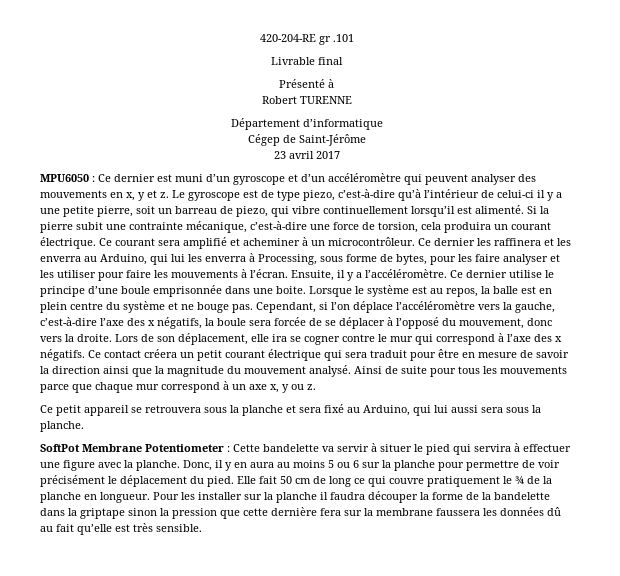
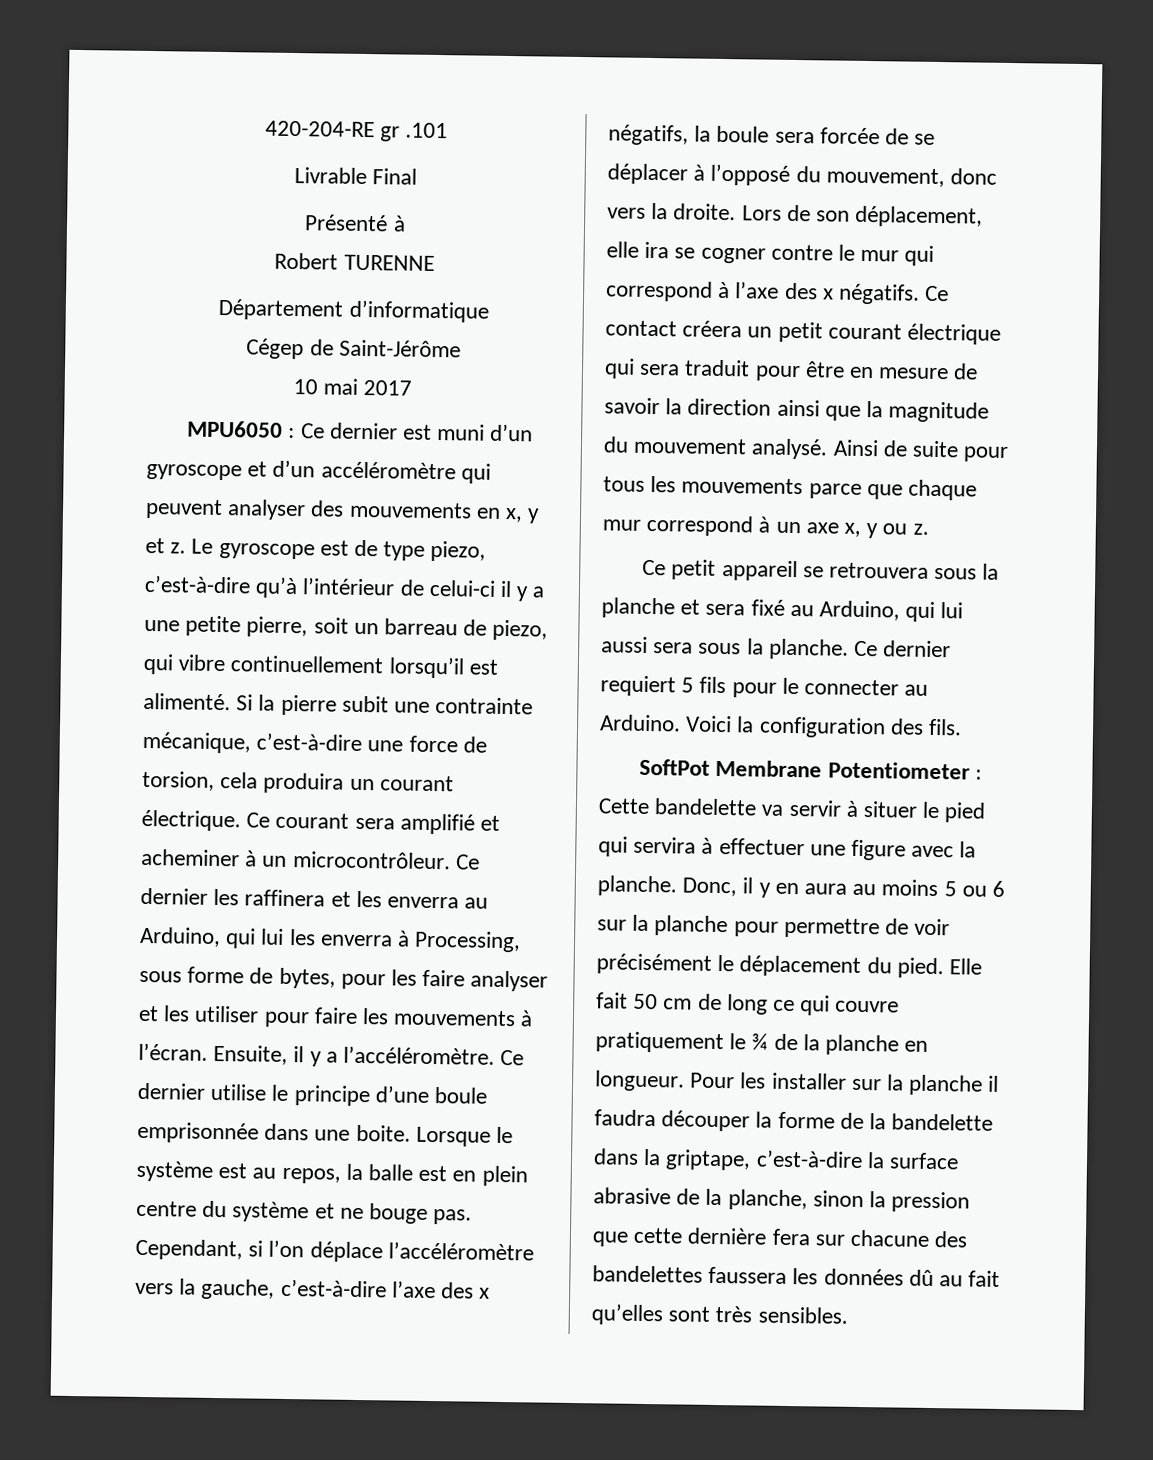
- Livrable final
+ Livrable Final
- 23 avril 2017
+ 10 mai 2017
+ Ce dernier requiert 5 fils pour le connecter au Arduino. Voici la configuration des fils.
- Pour les installer sur la planche il faudra découper la forme de la bandelette dans la griptape sinon la pression que cette dernière fera sur la membrane faussera les données dû au fait qu’elle est très sensible.
+ Pour les installer sur la planche il faudra découper la forme de la bandelette dans la griptape, c’est-à-dire la surface abrasive de la planche, sinon la pression que cette dernière fera sur chacune des bandelettes faussera les données dû au fait qu’elles sont très sensibles.

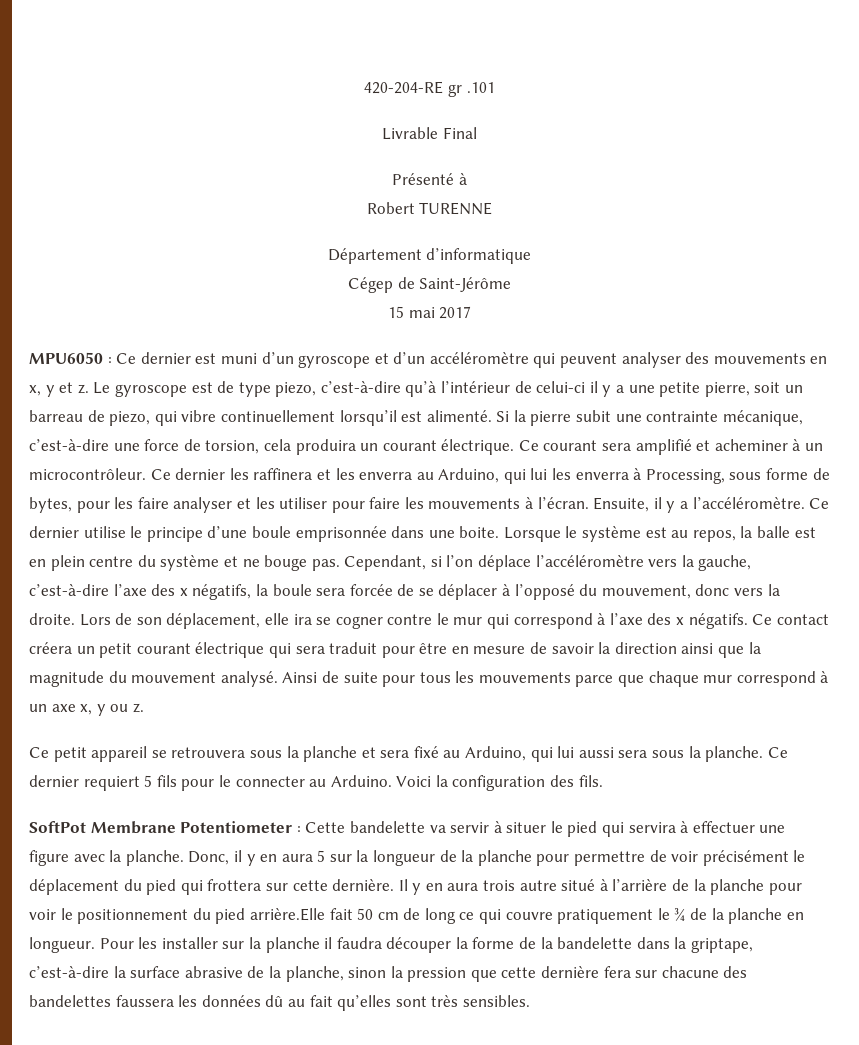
- 10 mai 2017
+ 15 mai 2017
- Donc, il y en aura au moins 5 ou 6 sur la planche pour permettre de voir précisément le déplacement du pied. Elle fait 50 cm de long ce qui couvre pratiquement le ¾ de la planche en longueur.
+ Donc, il y en aura 5 sur la longueur de la planche pour permettre de voir précisément le déplacement du pied qui frottera sur cette dernière. Il y en aura trois autre situé à l’arrière de la planche pour voir le positionnement du pied arrière.Elle fait 50 cm de long ce qui couvre pratiquement le ¾ de la planche en longueur.

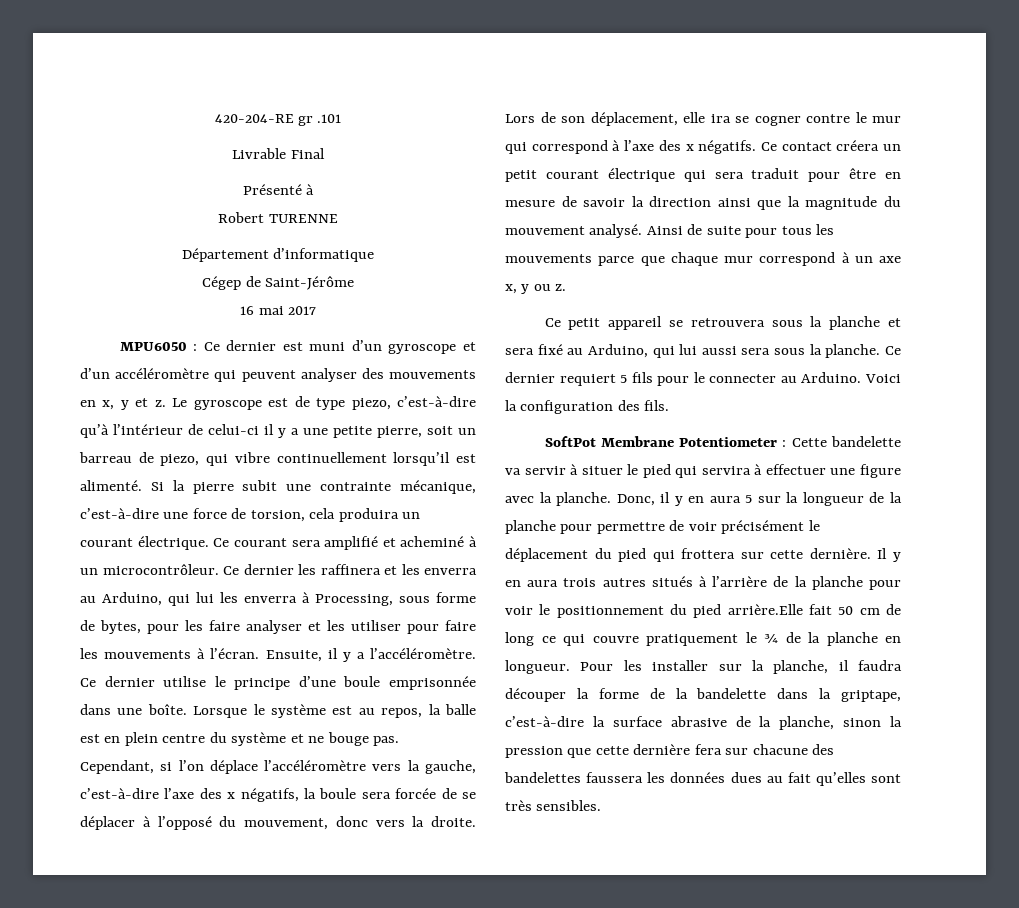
- 15 mai 2017
+ 16 mai 2017
- Ce courant sera amplifié et acheminer à un microcontrôleur.
+ Ce courant sera amplifié et acheminé à un microcontrôleur.
- Ce dernier utilise le principe d’une boule emprisonnée dans une boite.
+ Ce dernier utilise le principe d’une boule emprisonnée dans une boîte.
- Il y en aura trois autre situé à l’arrière de la planche pour voir le positionnement du pied arrière.Elle fait 50 cm de long ce qui couvre pratiquement le ¾ de la planche en longueur.
+ Il y en aura trois autres situés à l’arrière de la planche pour voir le positionnement du pied arrière.Elle fait 50 cm de long ce qui couvre pratiquement le ¾ de la planche en longueur.
- Pour les installer sur la planche il faudra découper la forme de la bandelette dans la griptape, c’est-à-dire la surface abrasive de la planche, sinon la pression que cette dernière fera sur chacune des bandelettes faussera les données dû au fait qu’elles sont très sensibles.
+ Pour les installer sur la planche, il faudra découper la forme de la bandelette dans la griptape, c’est-à-dire la surface abrasive de la planche, sinon la pression que cette dernière fera sur chacune des bandelettes faussera les données dues au fait qu’elles sont très sensibles.

